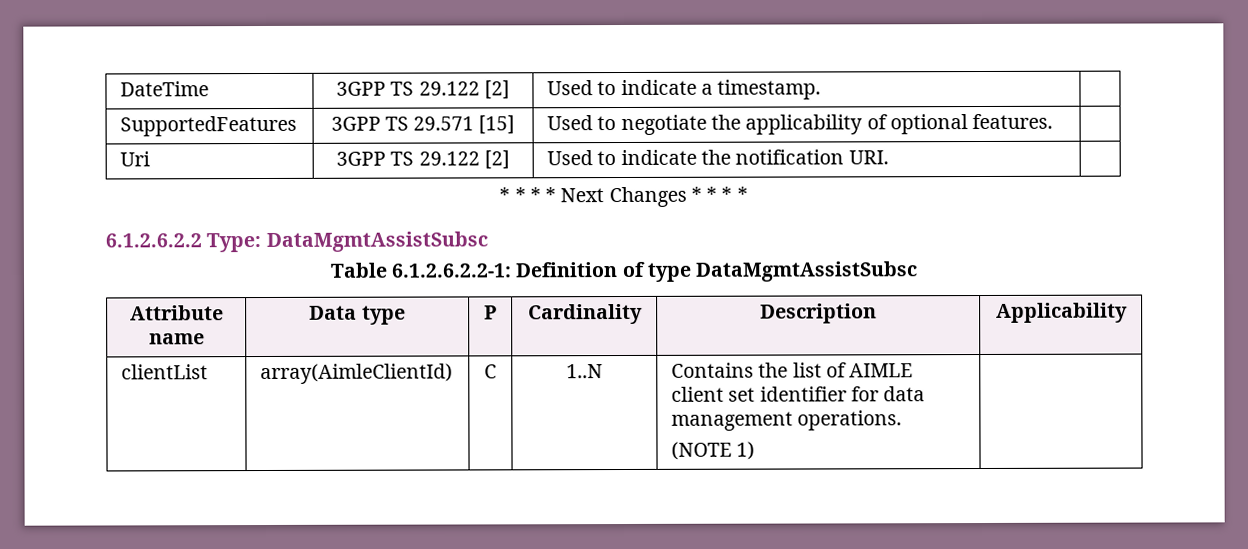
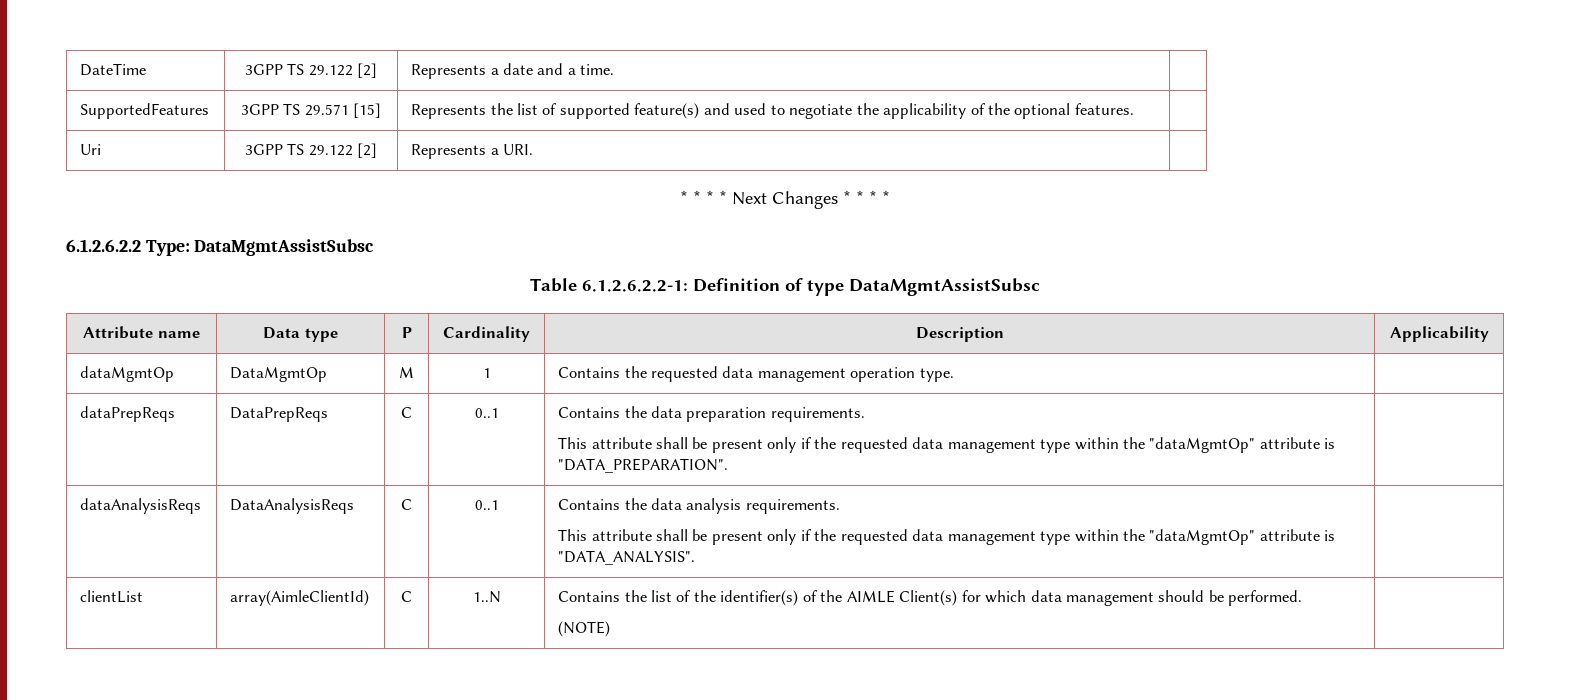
- DateTime | 3GPP TS 29.122 [2] | Used to indicate a timestamp. |
+ DateTime | 3GPP TS 29.122 [2] | Represents a date and a time. |
- SupportedFeatures | 3GPP TS 29.571 [15] | Used to negotiate the applicability of optional features. |
+ SupportedFeatures | 3GPP TS 29.571 [15] | Represents the list of supported feature(s) and used to negotiate the applicability of the optional features. |
- Uri | 3GPP TS 29.122 [2] | Used to indicate the notification URI. |
+ Uri | 3GPP TS 29.122 [2] | Represents a URI. |
+ dataMgmtOp | DataMgmtOp | M | 1 | Contains the requested data management operation type. |
+ dataPrepReqs | DataPrepReqs | C | 0..1 | Contains the data preparation requirements.
+ This attribute shall be present only if the requested data management type within the "dataMgmtOp" attribute is "DATA_PREPARATION". |
+ dataAnalysisReqs | DataAnalysisReqs | C | 0..1 | Contains the data analysis requirements.
+ This attribute shall be present only if the requested data management type within the "dataMgmtOp" attribute is "DATA_ANALYSIS". |
- clientList | array(AimleClientId) | C | 1..N | Contains the list of AIMLE client set identifier for data management operations.
- (NOTE 1) |
+ clientList | array(AimleClientId) | C | 1..N | Contains the list of the identifier(s) of the AIMLE Client(s) for which data management should be performed.
+ (NOTE) |

